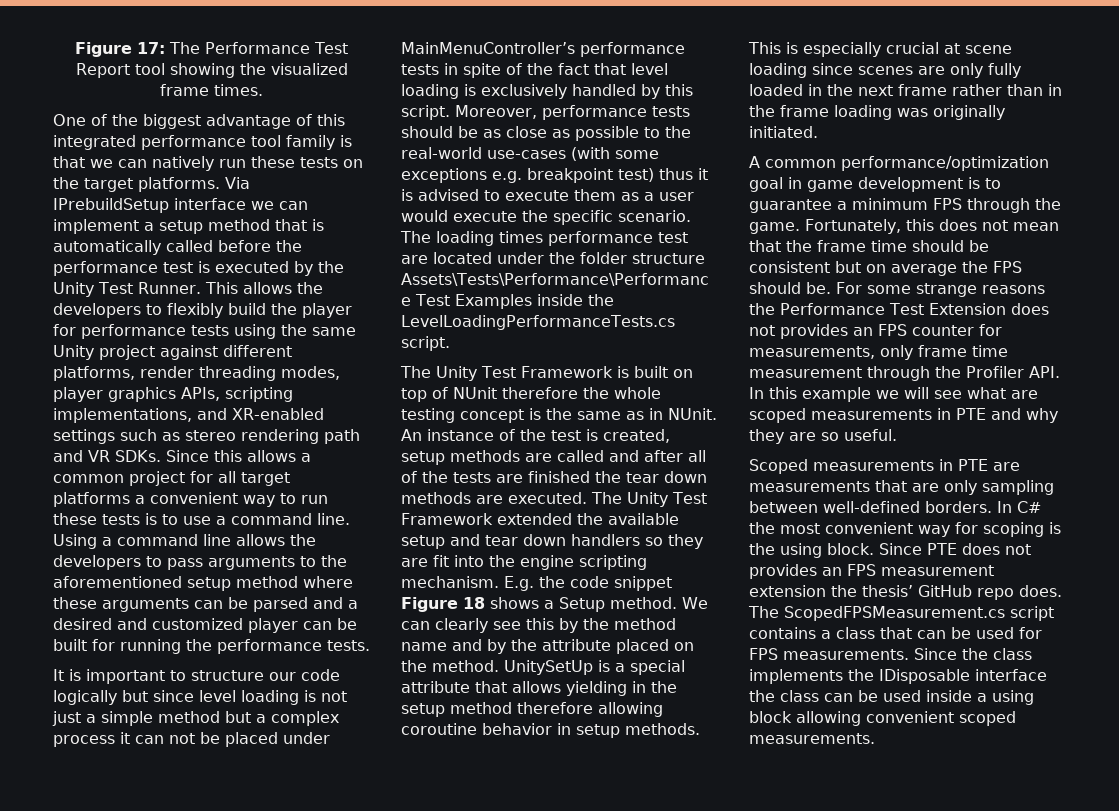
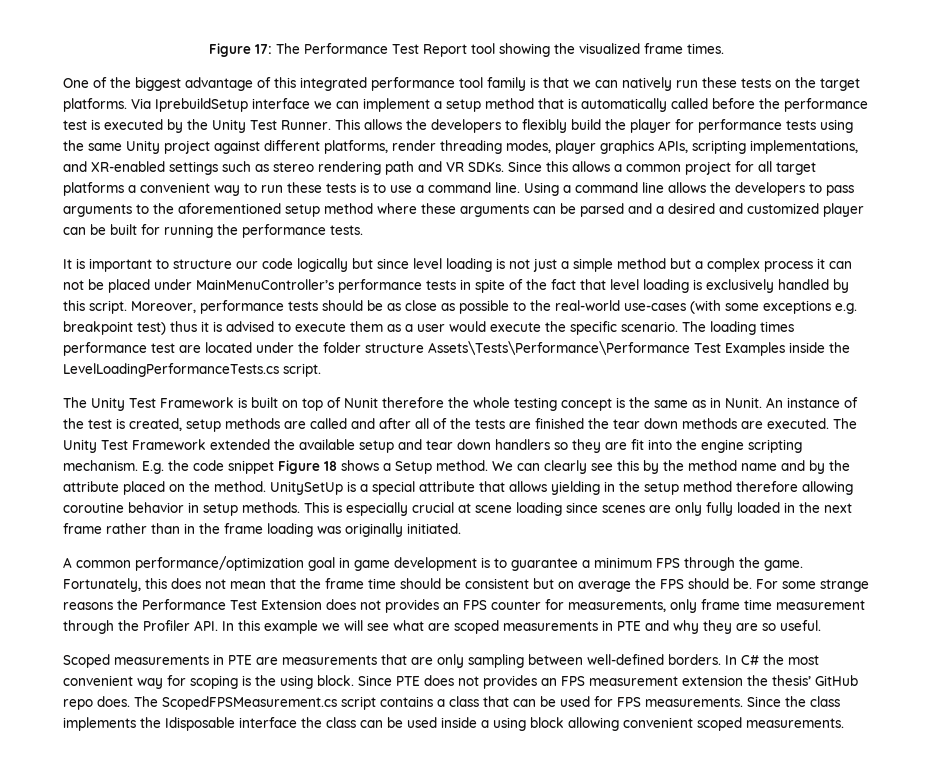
- Via IPrebuildSetup interface we can implement a setup method that is automatically called before the performance test is executed by the Unity Test Runner.
+ Via IprebuildSetup interface we can implement a setup method that is automatically called before the performance test is executed by the Unity Test Runner.
- The Unity Test Framework is built on top of NUnit therefore the whole testing concept is the same as in NUnit.
+ The Unity Test Framework is built on top of Nunit therefore the whole testing concept is the same as in Nunit.
- Since the class implements the IDisposable interface the class can be used inside a using block allowing convenient scoped measurements.
+ Since the class implements the Idisposable interface the class can be used inside a using block allowing convenient scoped measurements.

